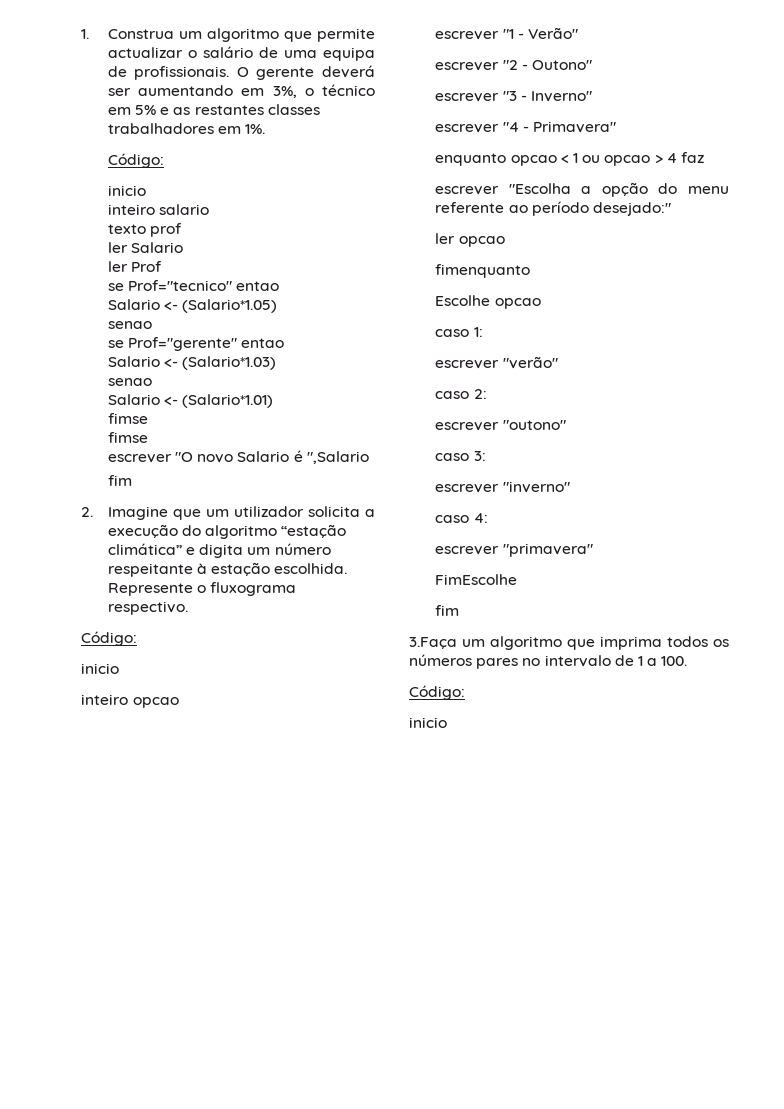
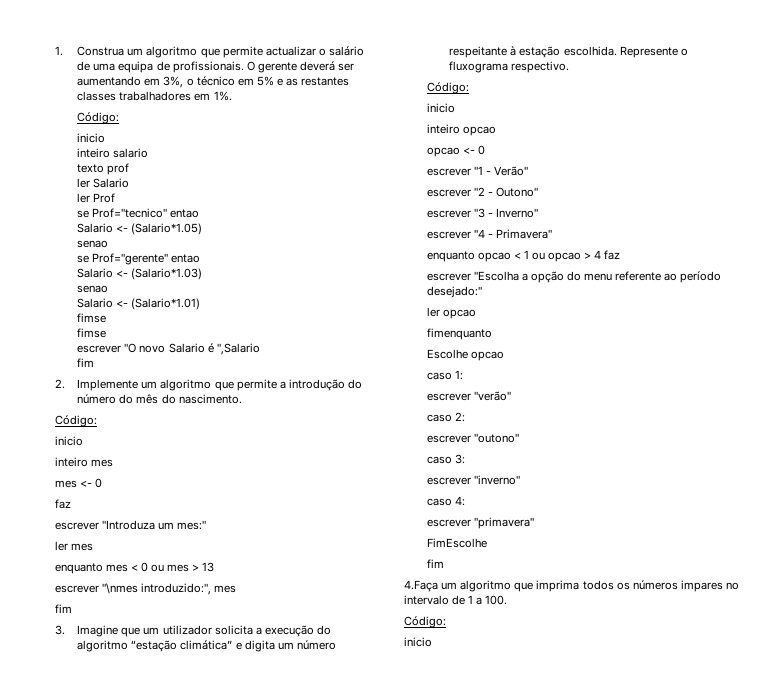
- 2. Imagine que um utilizador solicita a execução do algoritmo “estação climática” e digita um número respeitante à estação escolhida.
+ 2. Implemente um algoritmo que permite a introdução do número do mês do nascimento.
+ Código:
+ inicio
+ inteiro mes
+ mes <- 0
+ faz
+ escrever "Introduza um mes:"
+ ler mes
+ enquanto mes < 0 ou mes > 13
+ escrever "\nmes introduzido:", mes
+ fim
+ 3. Imagine que um utilizador solicita a execução do algoritmo “estação climática” e digita um número respeitante à estação escolhida.
+ opcao <- 0
- 3.Faça um algoritmo que imprima todos os números pares no intervalo de 1 a 100.
+ 4.Faça um algoritmo que imprima todos os números impares no intervalo de 1 a 100.

